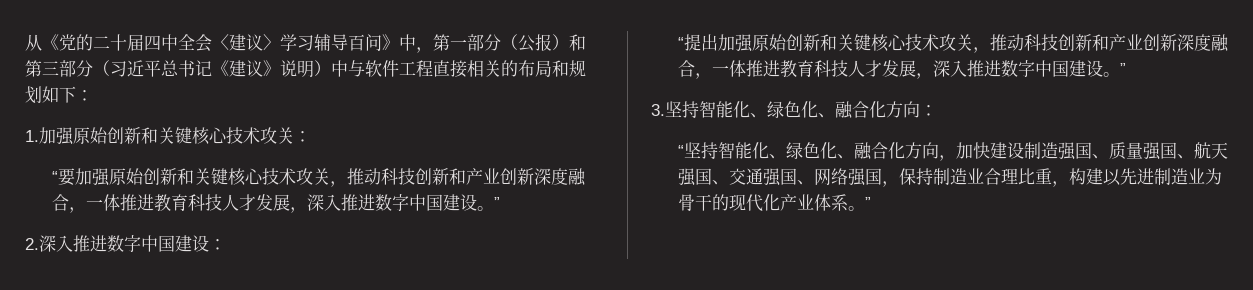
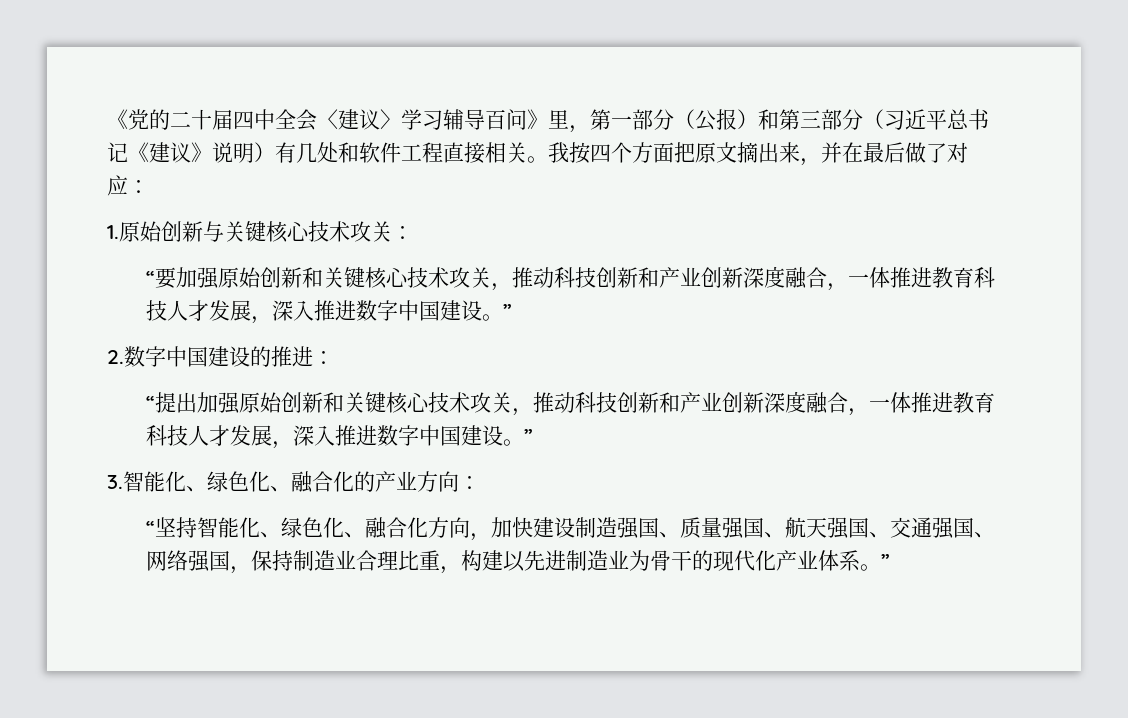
- 从《党的二十届四中全会〈建议〉学习辅导百问》中，第一部分（公报）和第三部分（习近平总书记《建议》说明）中与软件工程直接相关的布局和规划如下：
+ 《党的二十届四中全会〈建议〉学习辅导百问》里，第一部分（公报）和第三部分（习近平总书记《建议》说明）有几处和软件工程直接相关。我按四个方面把原文摘出来，并在最后做了对应：
- 1.加强原始创新和关键核心技术攻关：
+ 1.原始创新与关键核心技术攻关：
- 2.深入推进数字中国建设：
+ 2.数字中国建设的推进：
- 3.坚持智能化、绿色化、融合化方向：
+ 3.智能化、绿色化、融合化的产业方向：

